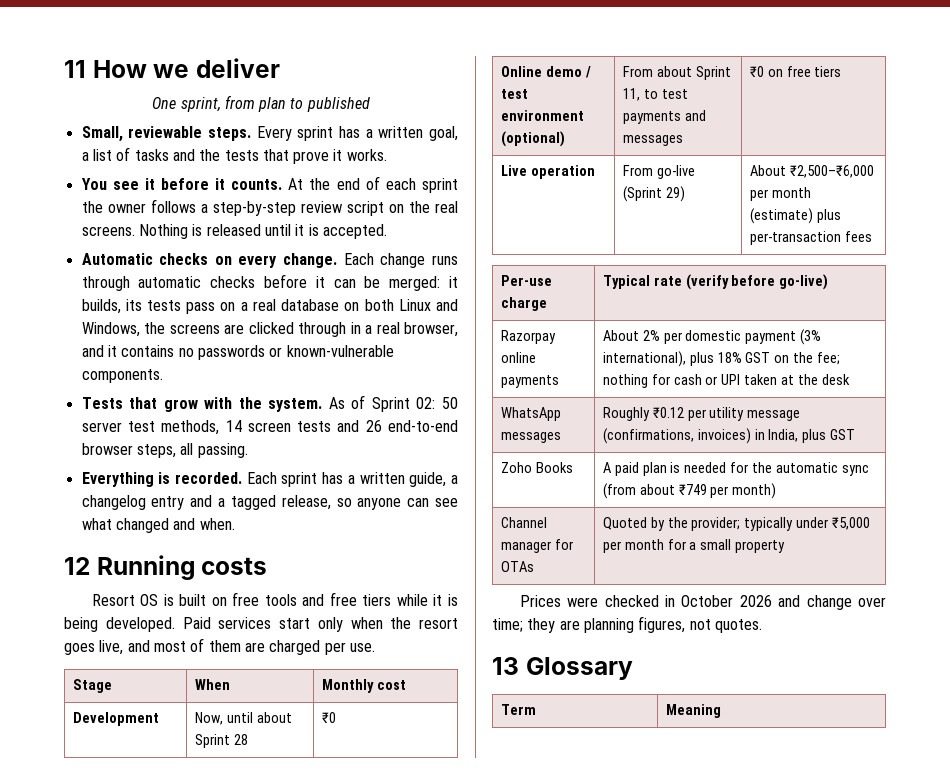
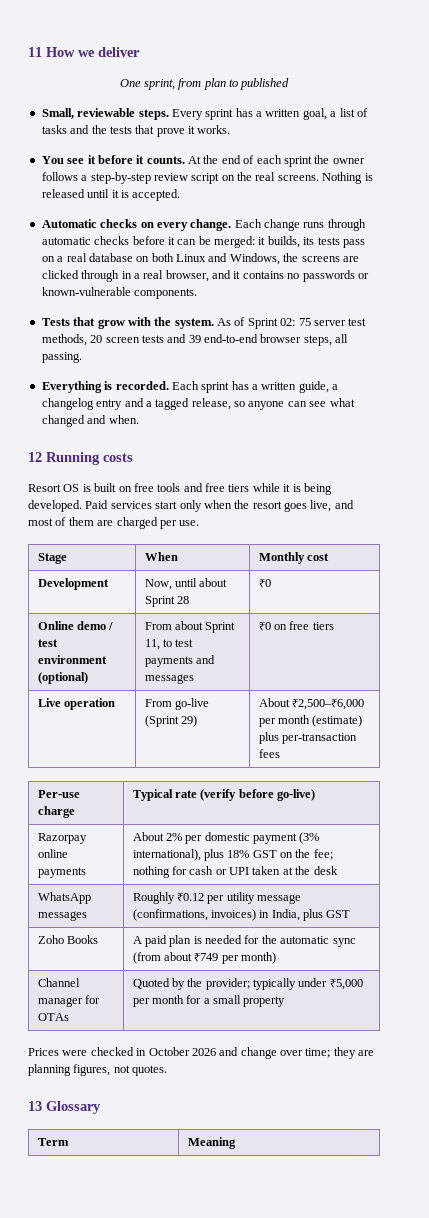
- As of Sprint 02: 50 server test methods, 14 screen tests and 26 end-to-end browser steps, all passing.
+ As of Sprint 02: 75 server test methods, 20 screen tests and 39 end-to-end browser steps, all passing.

